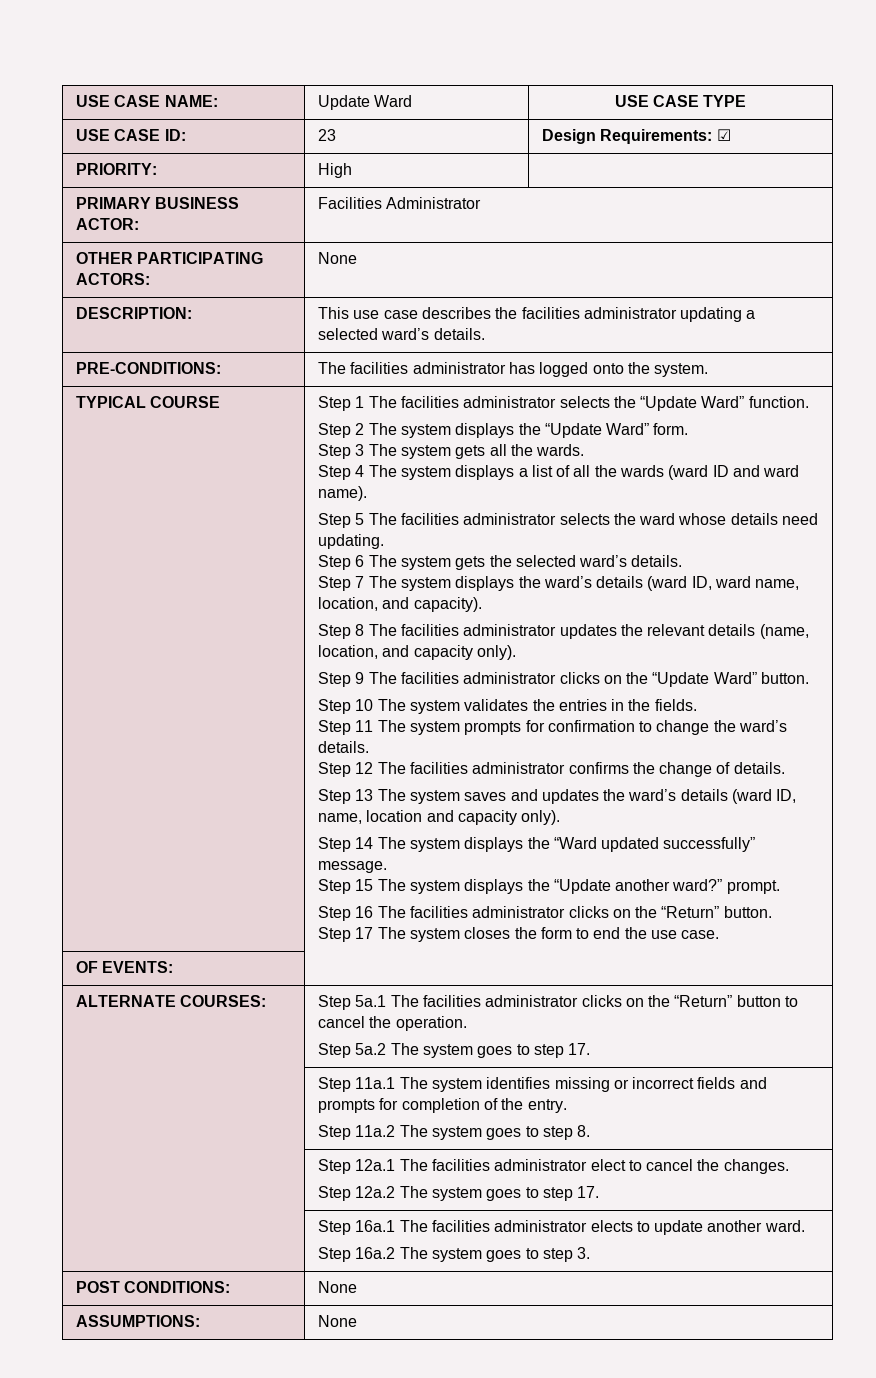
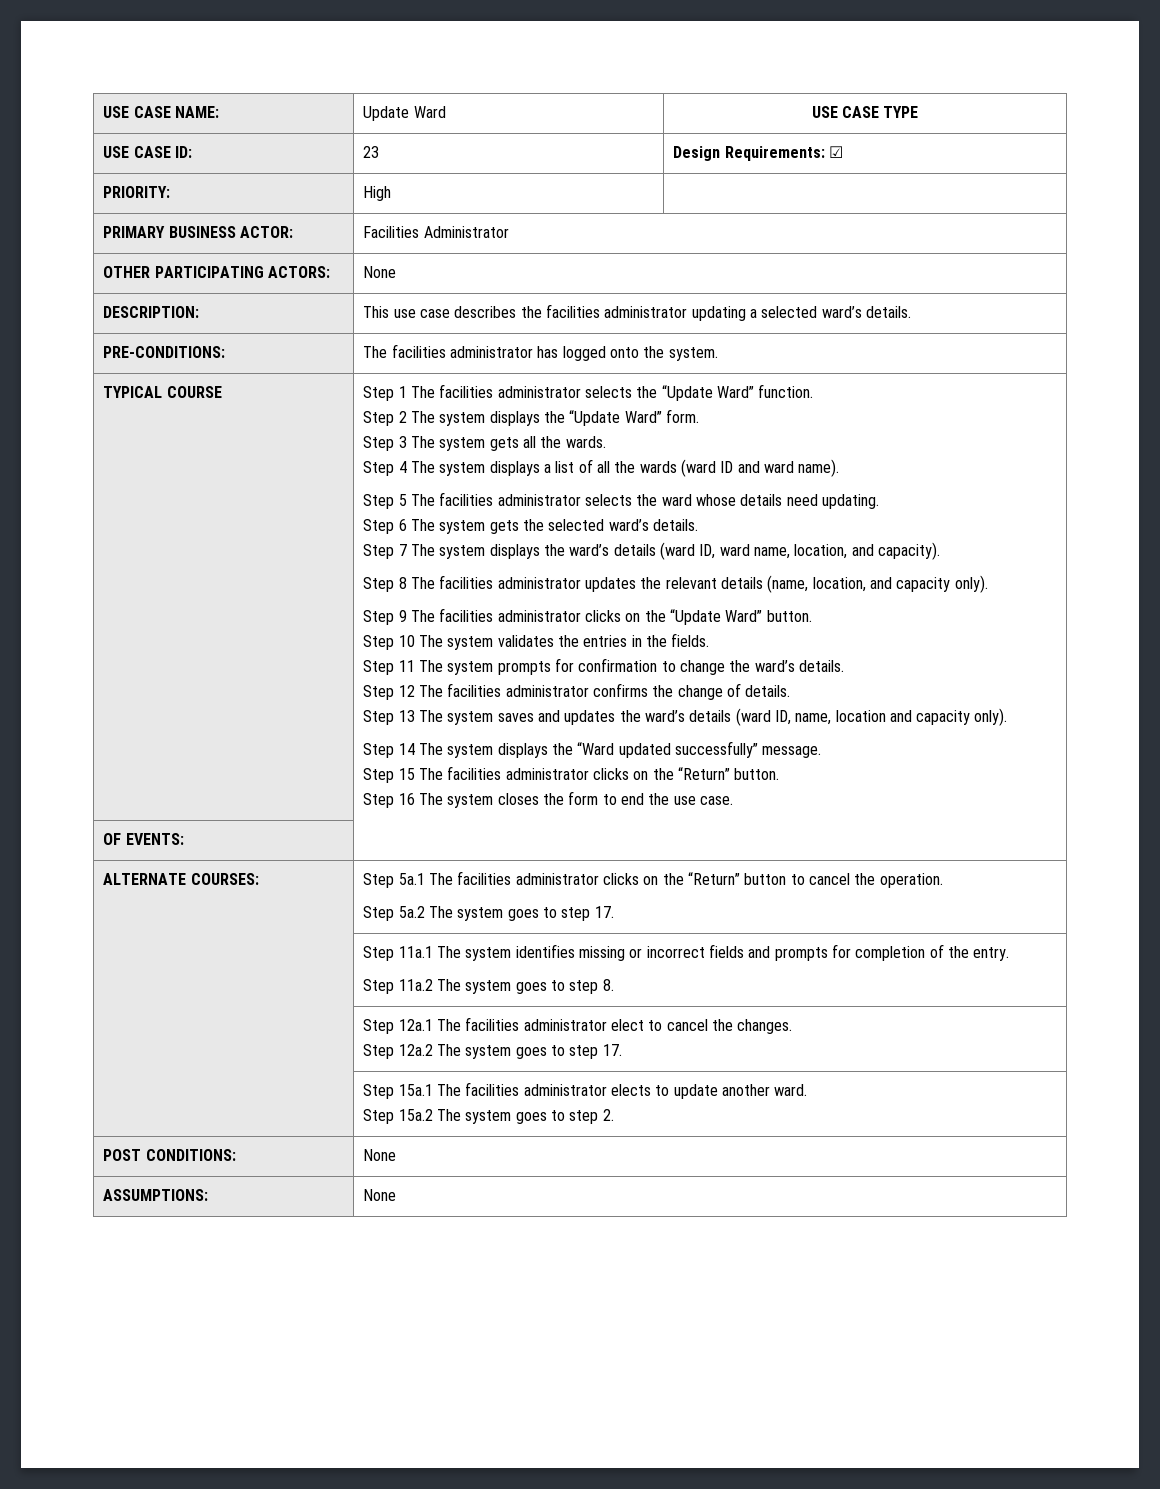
- Step 15 The system displays the “Update another ward?” prompt.
- Step 16 The facilities administrator clicks on the “Return” button.
+ Step 15 The facilities administrator clicks on the “Return” button.
- Step 17 The system closes the form to end the use case.
+ Step 16 The system closes the form to end the use case.
- | Step 16a.1 The facilities administrator elects to update another ward.
- Step 16a.2 The system goes to step 3.
+ | Step 15a.1 The facilities administrator elects to update another ward.
+ Step 15a.2 The system goes to step 2.

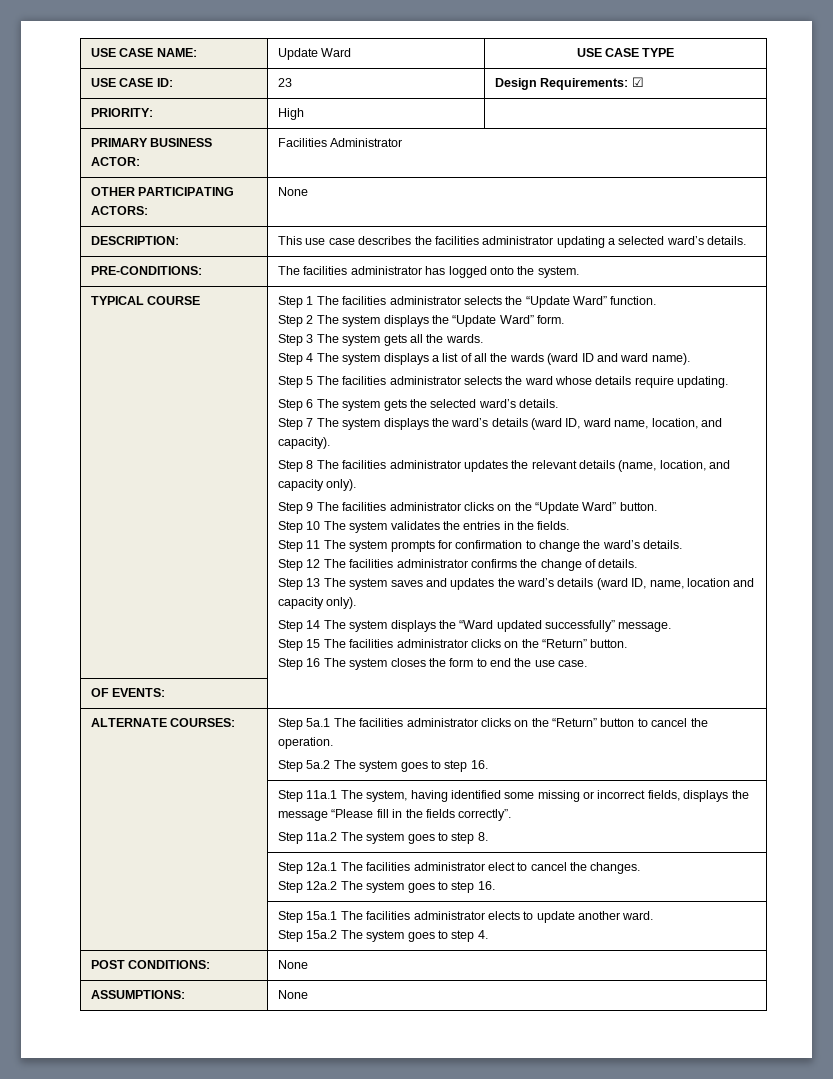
- Step 5 The facilities administrator selects the ward whose details need updating.
+ Step 5 The facilities administrator selects the ward whose details require updating.
  ALTERNATE COURSES: | Step 5a.1 The facilities administrator clicks on the “Return” button to cancel the operation.
- Step 5a.2 The system goes to step 17.
+ Step 5a.2 The system goes to step 16.
- | Step 11a.1 The system identifies missing or incorrect fields and prompts for completion of the entry.
+ | Step 11a.1 The system, having identified some missing or incorrect fields, displays the message “Please fill in the fields correctly”.
  | Step 12a.1 The facilities administrator elect to cancel the changes.
- Step 12a.2 The system goes to step 17.
+ Step 12a.2 The system goes to step 16.
  | Step 15a.1 The facilities administrator elects to update another ward.
- Step 15a.2 The system goes to step 2.
+ Step 15a.2 The system goes to step 4.

